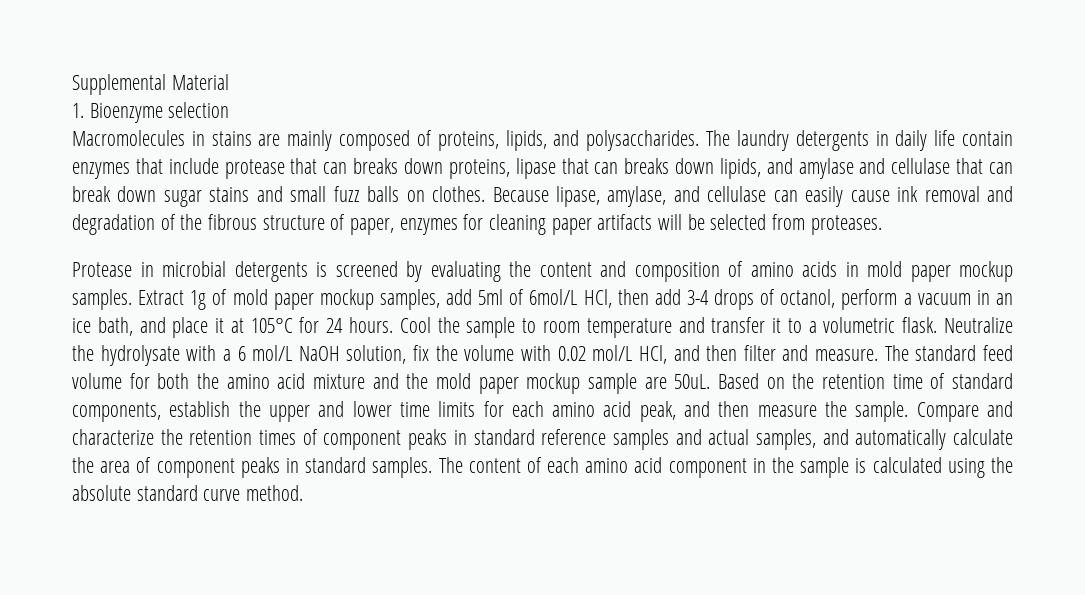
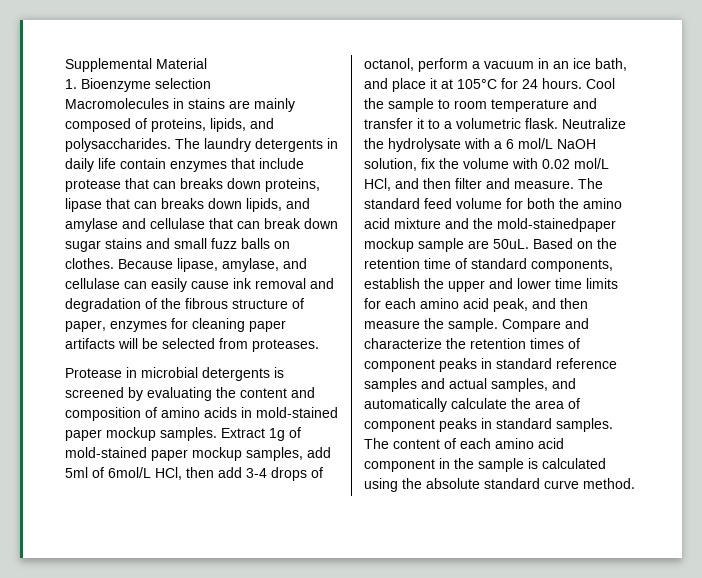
- Protease in microbial detergents is screened by evaluating the content and composition of amino acids in mold paper mockup samples.
+ Protease in microbial detergents is screened by evaluating the content and composition of amino acids in mold-stained paper mockup samples.
- Extract 1g of mold paper mockup samples, add 5ml of 6mol/L HCl, then add 3-4 drops of octanol, perform a vacuum in an ice bath, and place it at 105°C for 24 hours.
+ Extract 1g of mold-stained paper mockup samples, add 5ml of 6mol/L HCl, then add 3-4 drops of octanol, perform a vacuum in an ice bath, and place it at 105°C for 24 hours.
- The standard feed volume for both the amino acid mixture and the mold paper mockup sample are 50uL.
+ The standard feed volume for both the amino acid mixture and the mold-stainedpaper mockup sample are 50uL.

